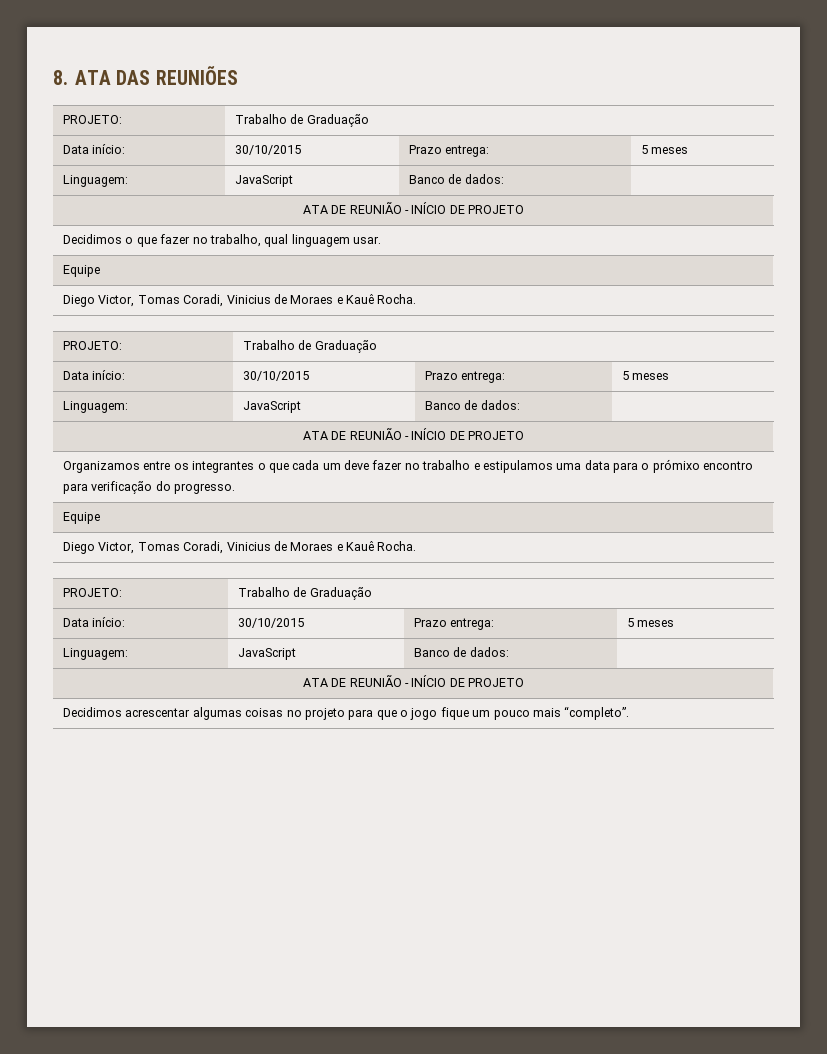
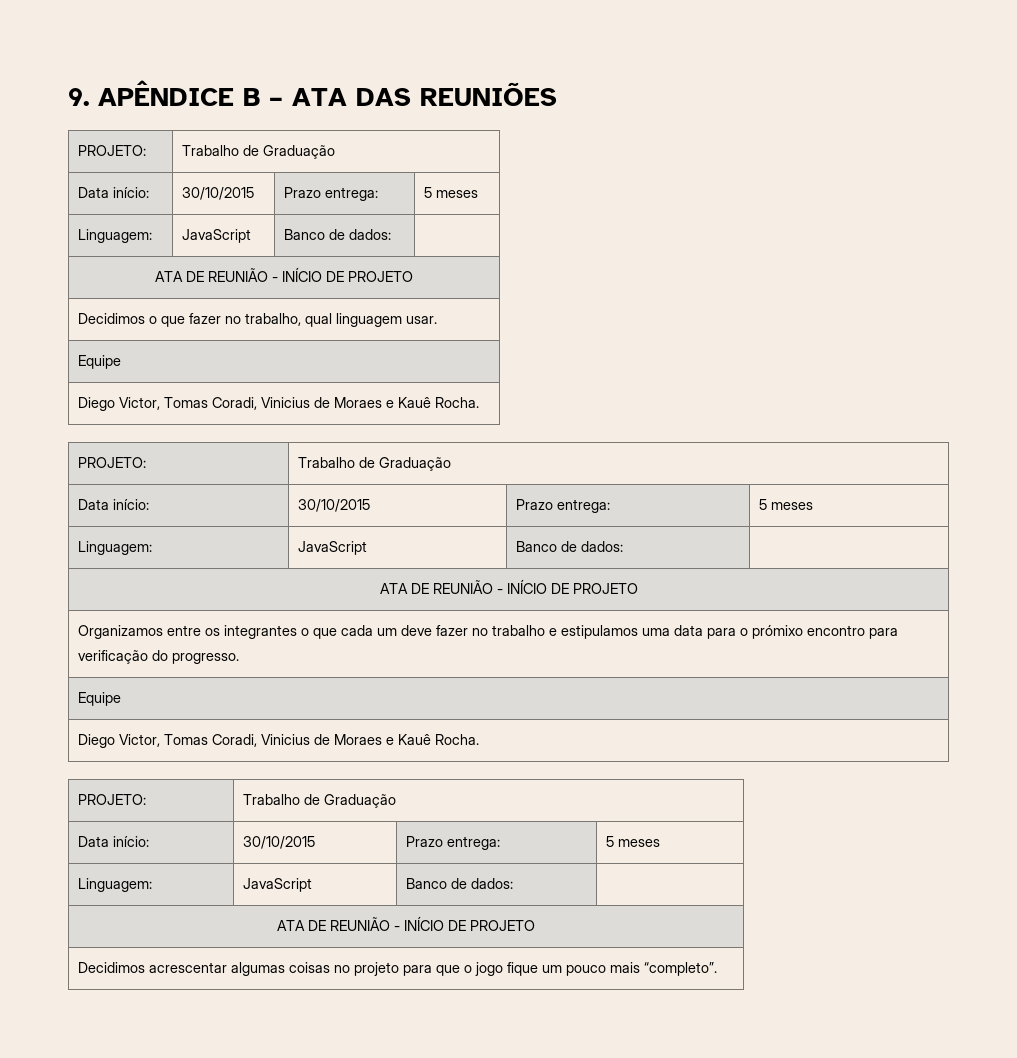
- 8. ATA DAS REUNIÕES
+ 9. APÊNDICE B – ATA DAS REUNIÕES

